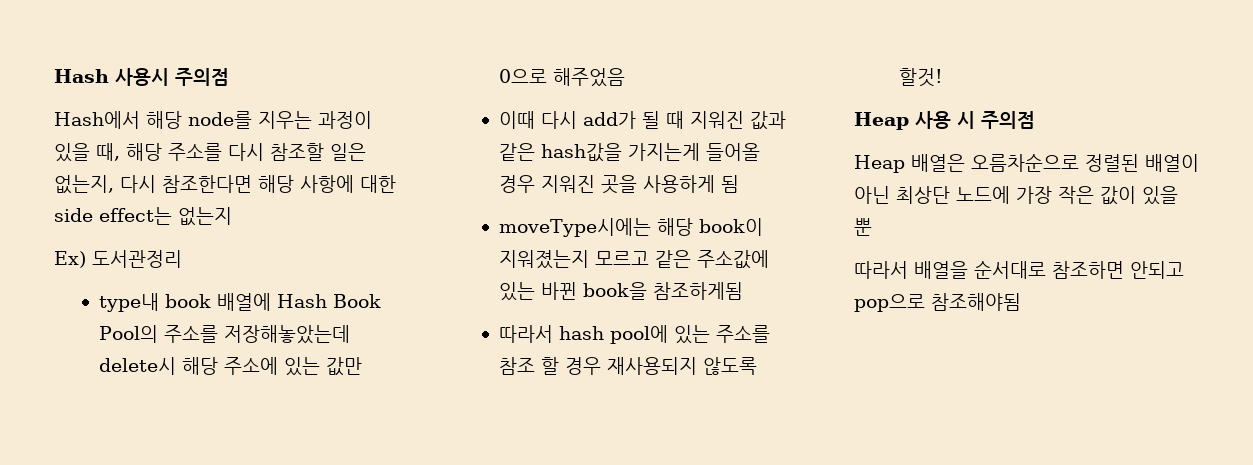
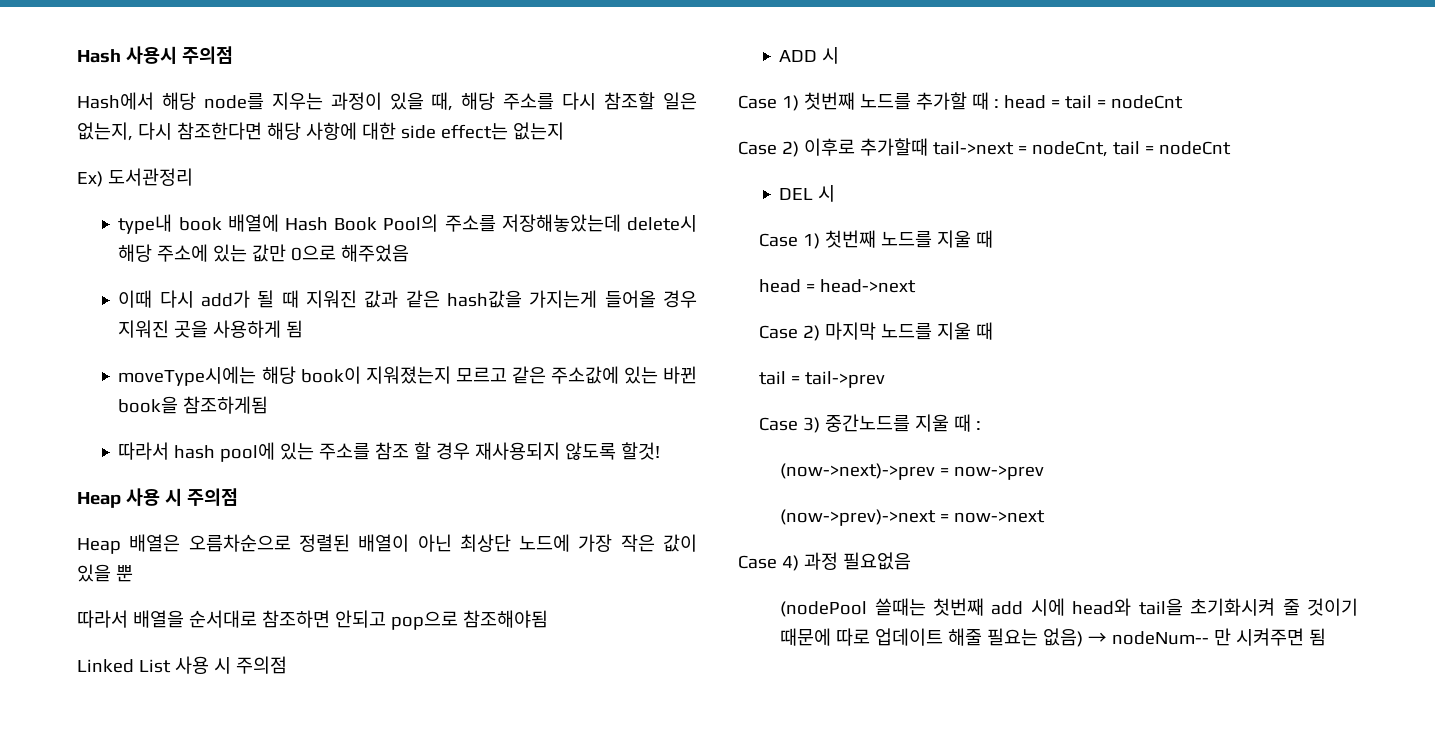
+ Linked List 사용 시 주의점
+ ADD 시
+ Case 1) 첫번째 노드를 추가할 때 : head = tail = nodeCnt
+ Case 2) 이후로 추가할때 tail->next = nodeCnt, tail = nodeCnt
+ DEL 시
+ Case 1) 첫번째 노드를 지울 때
+ head = head->next
+ Case 2) 마지막 노드를 지울 때
+ tail = tail->prev
+ Case 3) 중간노드를 지울 때 :
+ (now->next)->prev = now->prev
+ (now->prev)->next = now->next
+ Case 4) 과정 필요없음
+ (nodePool 쓸때는 첫번째 add 시에 head와 tail을 초기화시켜 줄 것이기 때문에 따로 업데이트 해줄 필요는 없음) → nodeNum-- 만 시켜주면 됨

